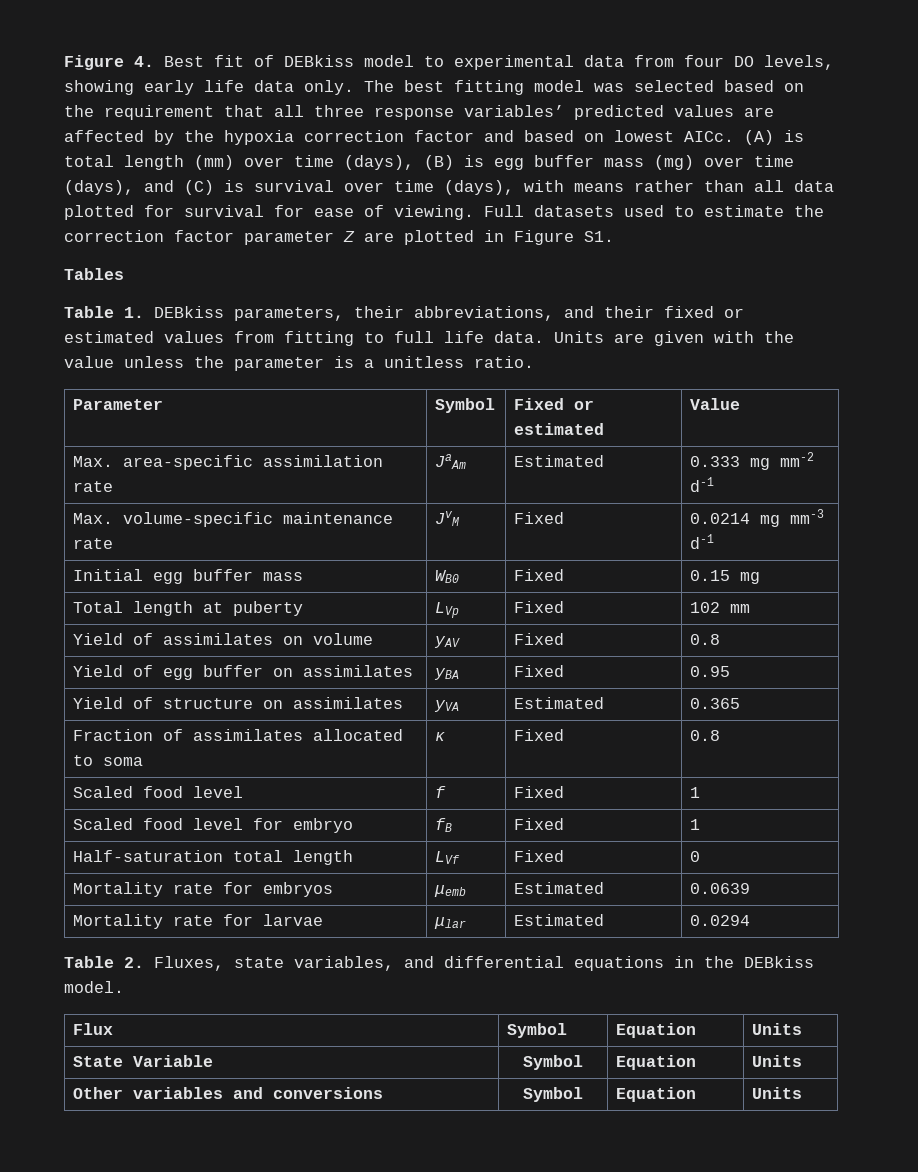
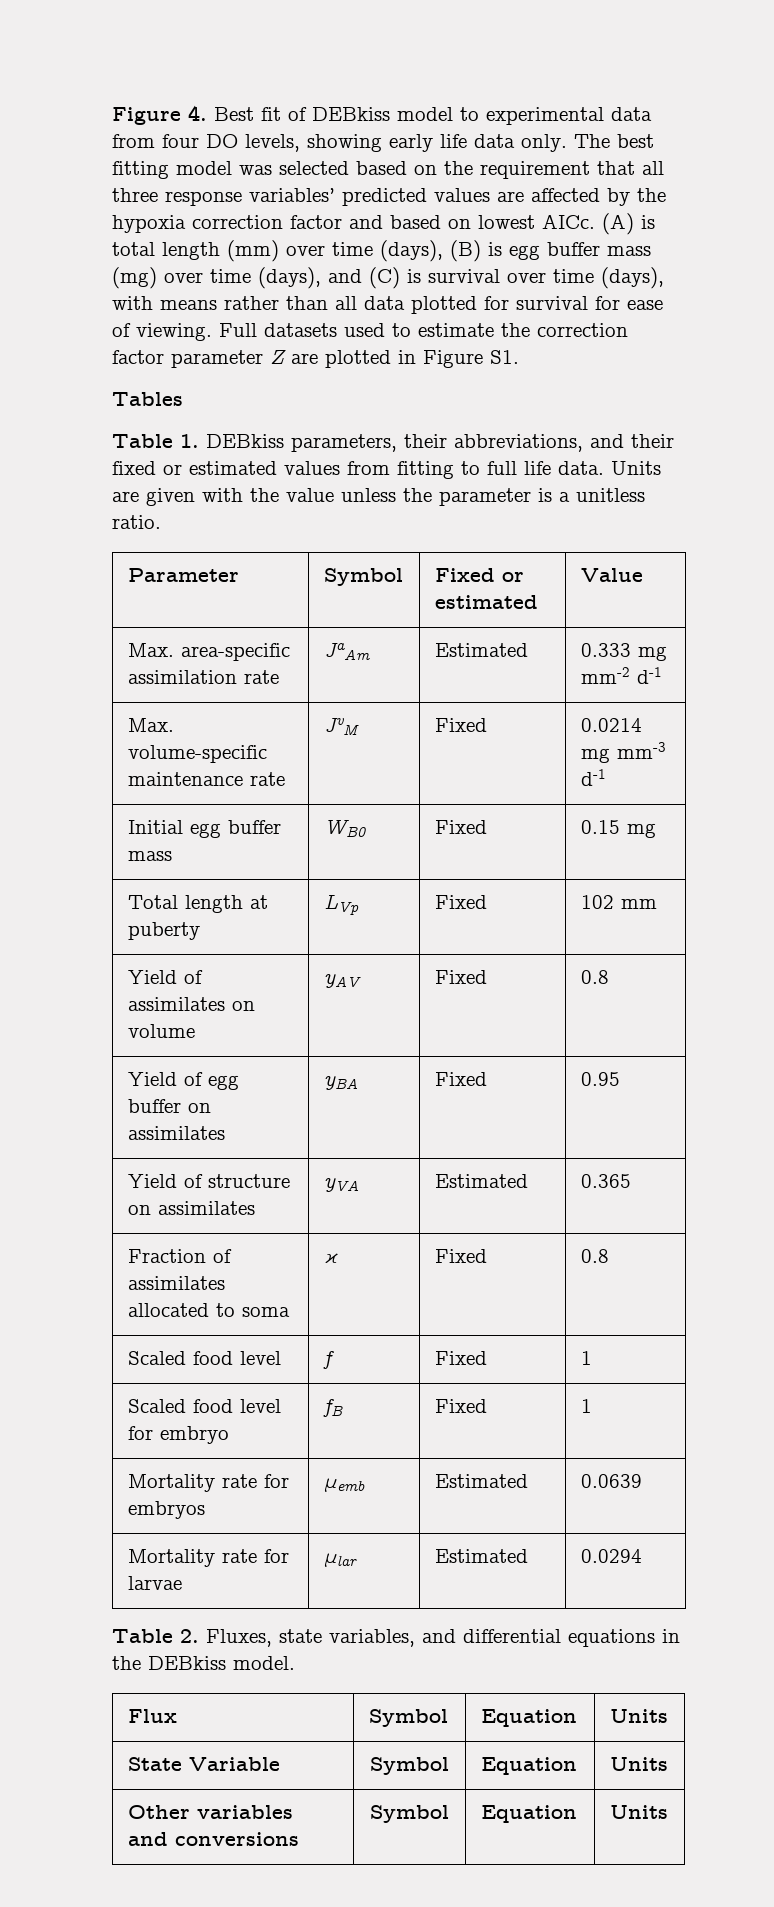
- Half-saturation total length | LVf | Fixed | 0

